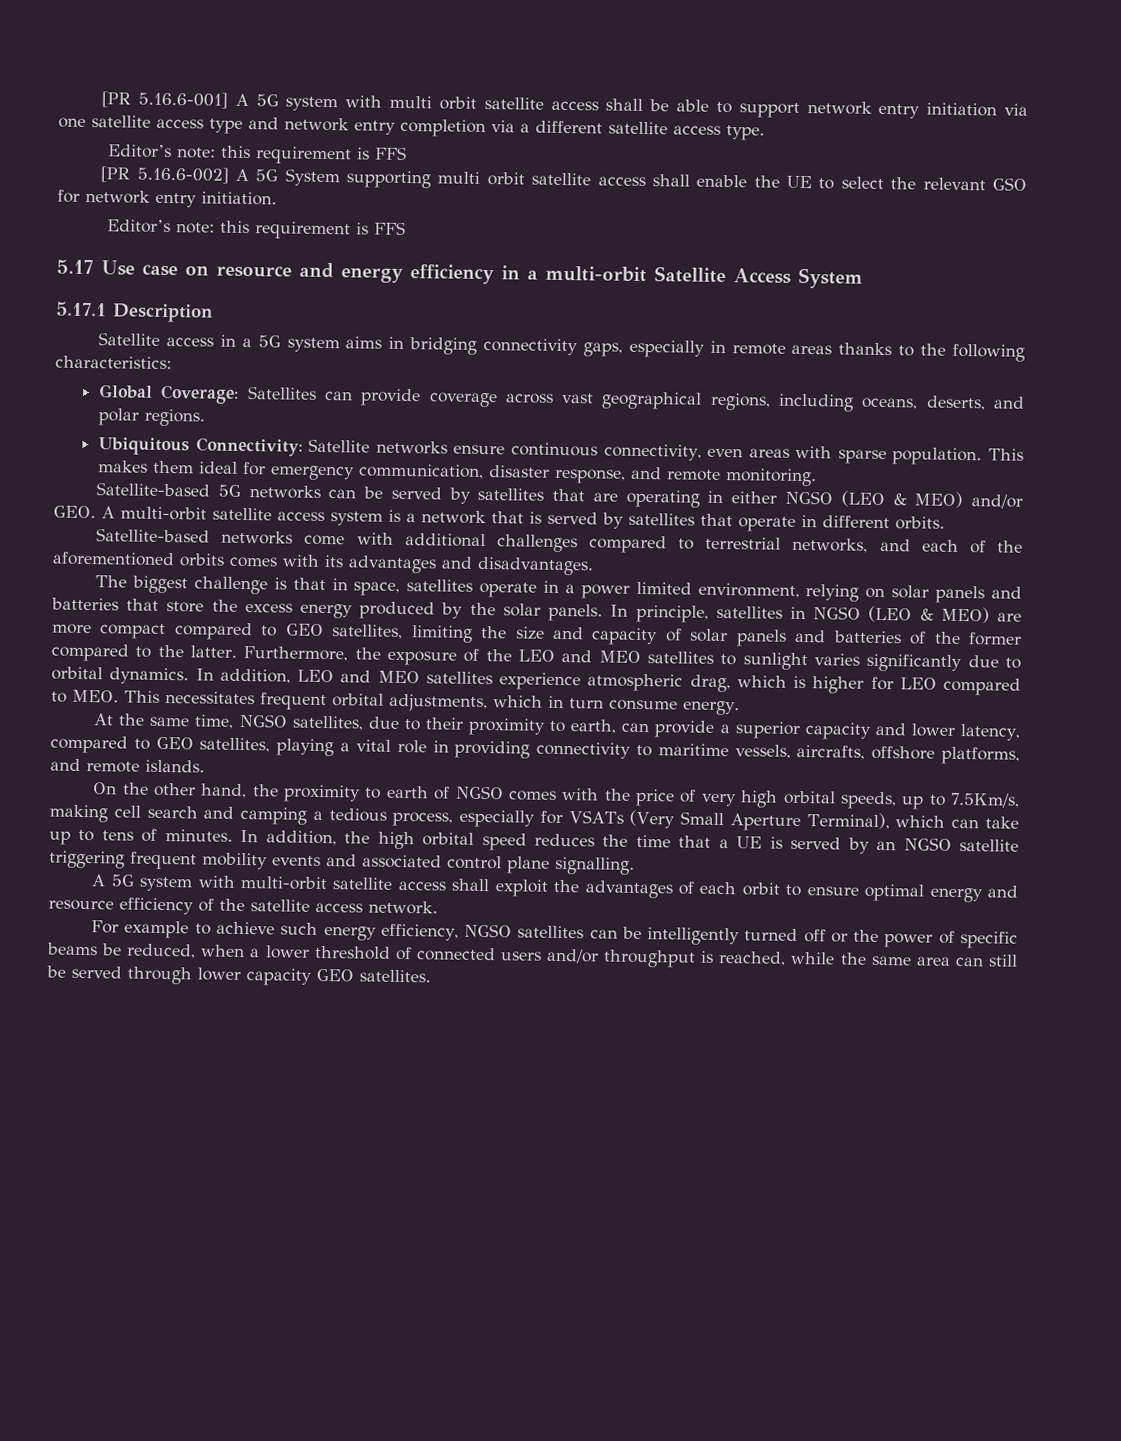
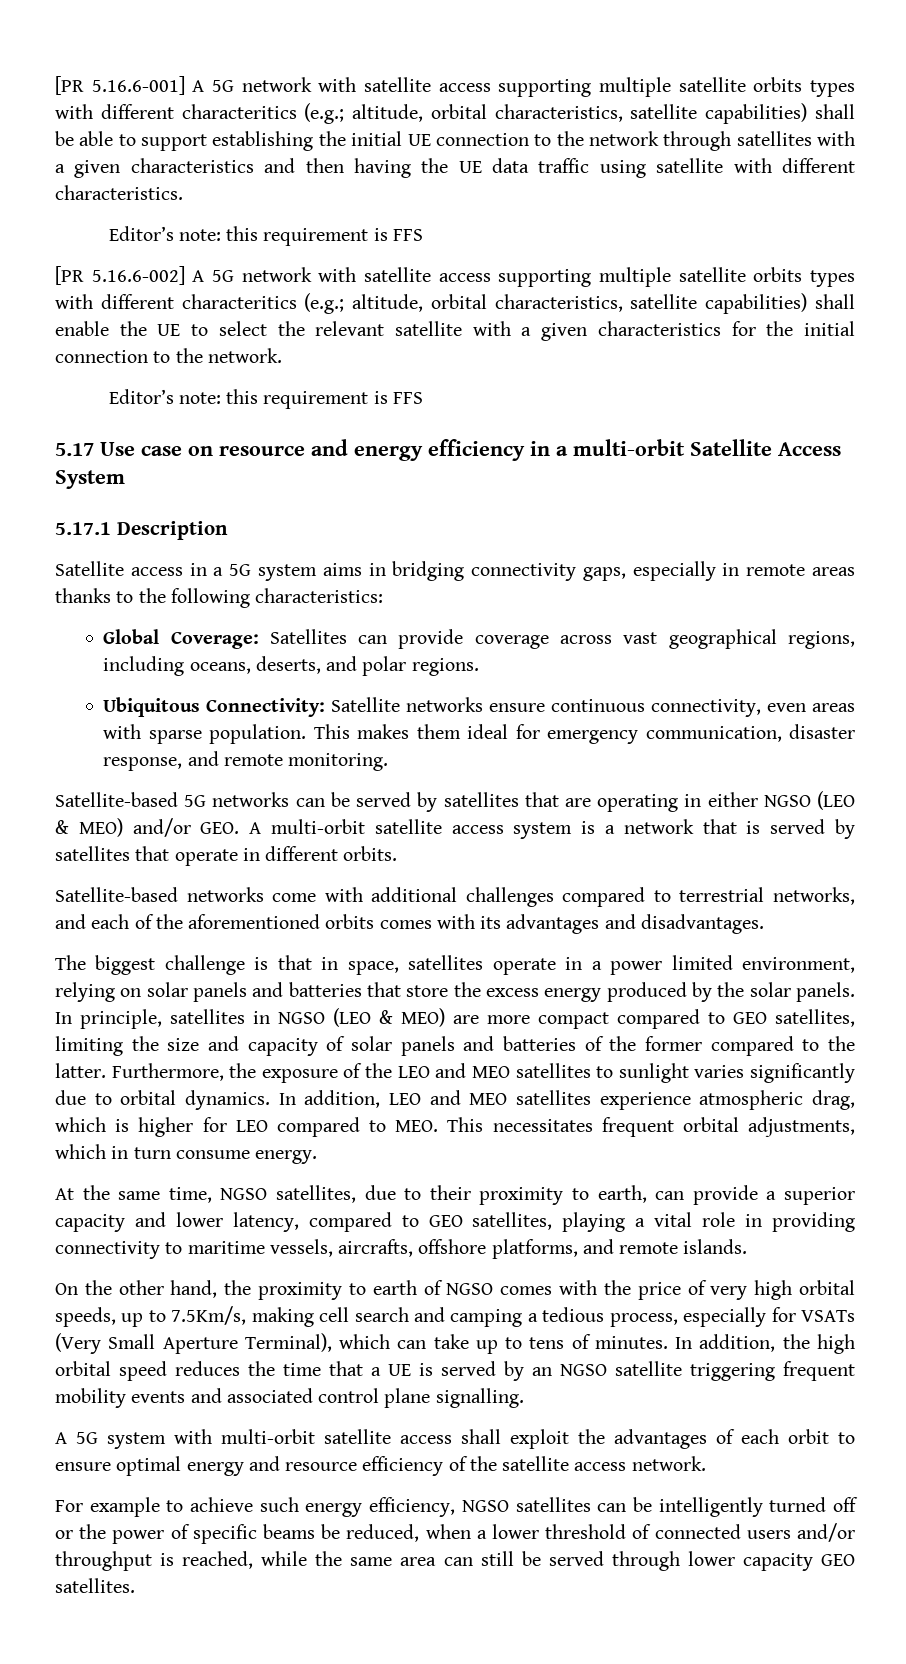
- [PR 5.16.6-001] A 5G system with multi orbit satellite access shall be able to support network entry initiation via one satellite access type and network entry completion via a different satellite access type.
+ [PR 5.16.6-001] A 5G network with satellite access supporting multiple satellite orbits types with different characteritics (e.g.; altitude, orbital characteristics, satellite capabilities) shall be able to support establishing the initial UE connection to the network through satellites with a given characteristics and then having the UE data traffic using satellite with different characteristics.
- [PR 5.16.6-002] A 5G System supporting multi orbit satellite access shall enable the UE to select the relevant GSO for network entry initiation.
+ [PR 5.16.6-002] A 5G network with satellite access supporting multiple satellite orbits types with different characteritics (e.g.; altitude, orbital characteristics, satellite capabilities) shall enable the UE to select the relevant satellite with a given characteristics for the initial connection to the network.

